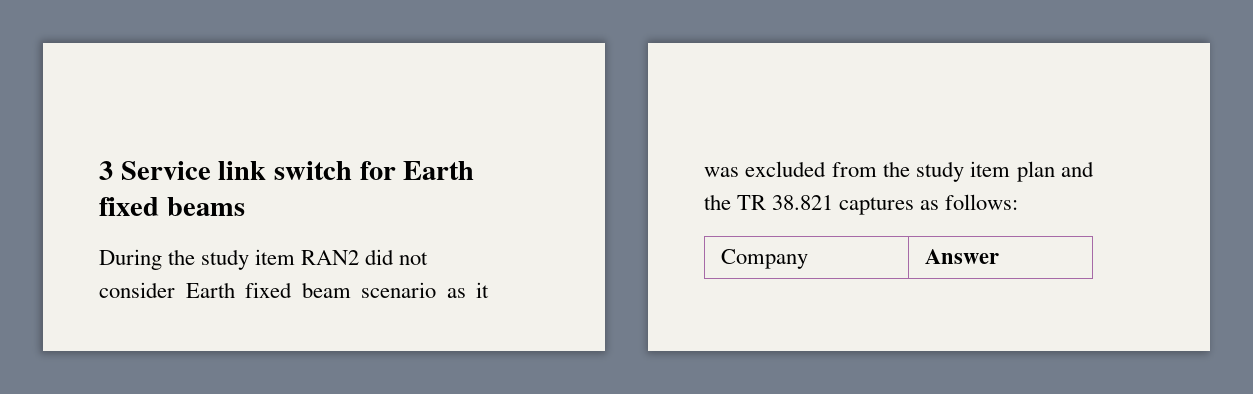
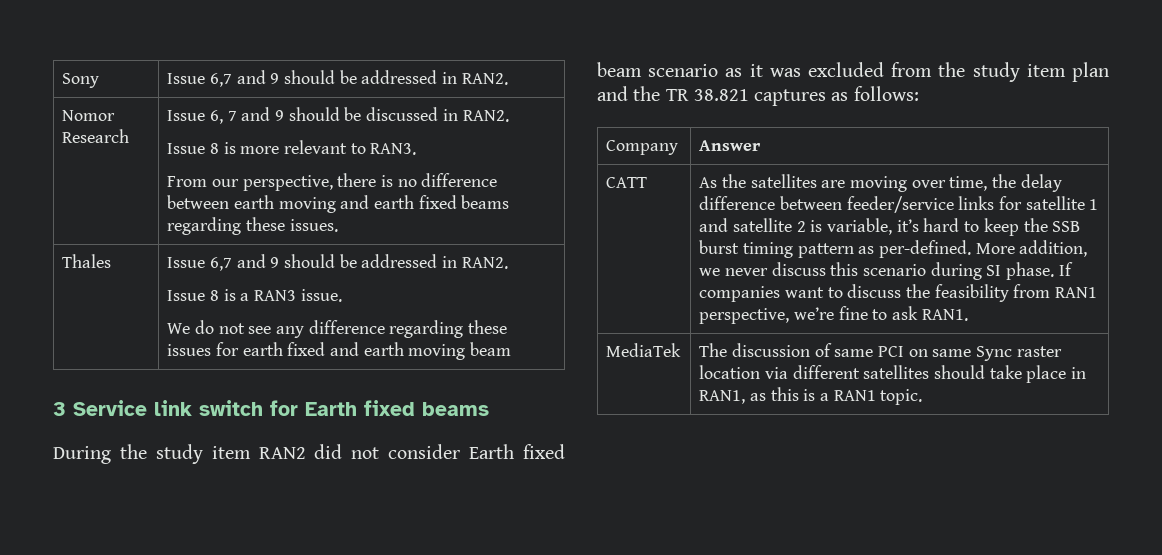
+ Sony | Issue 6,7 and 9 should be addressed in RAN2.
+ Nomor Research | Issue 6, 7 and 9 should be discussed in RAN2.
+ Issue 8 is more relevant to RAN3.
+ From our perspective, there is no difference between earth moving and earth fixed beams regarding these issues.
+ Thales | Issue 6,7 and 9 should be addressed in RAN2.
+ Issue 8 is a RAN3 issue.
+ We do not see any difference regarding these issues for earth fixed and earth moving beam
+ CATT | As the satellites are moving over time, the delay difference between feeder/service links for satellite 1 and satellite 2 is variable, it’s hard to keep the SSB burst timing pattern as per-defined. More addition, we never discuss this scenario during SI phase. If companies want to discuss the feasibility from RAN1 perspective, we’re fine to ask RAN1.
+ MediaTek | The discussion of same PCI on same Sync raster location via different satellites should take place in RAN1, as this is a RAN1 topic.

